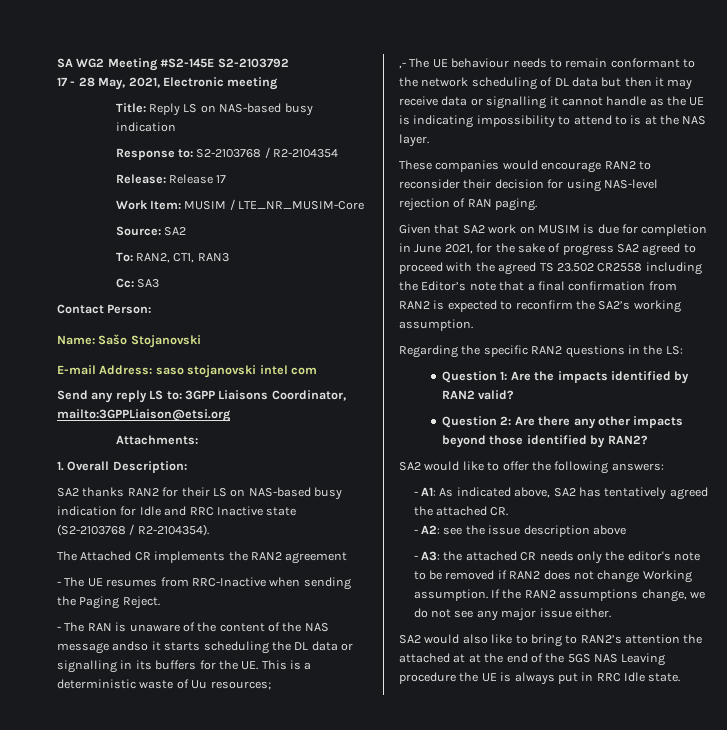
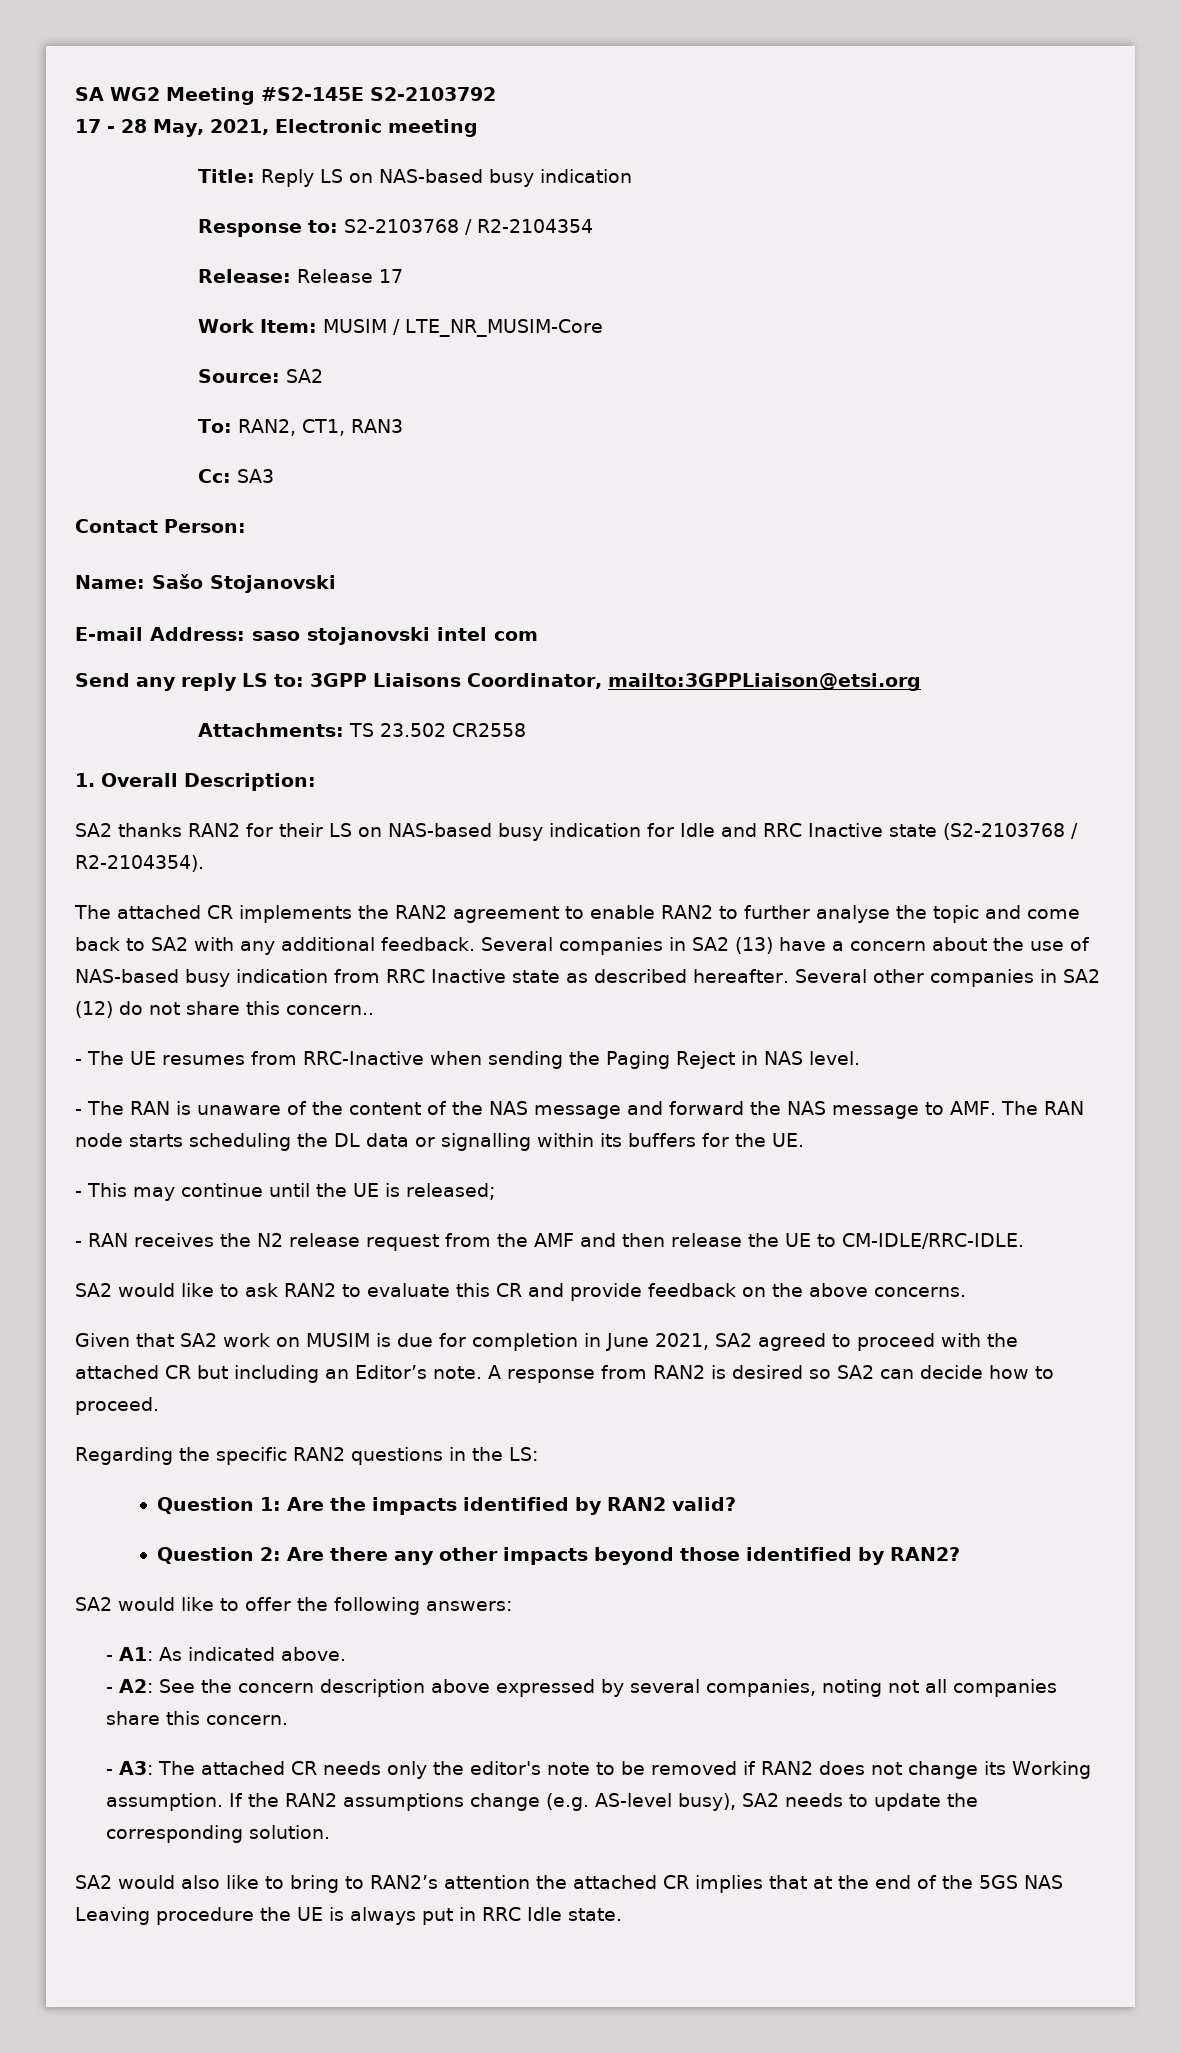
- Attachments:
+ Attachments: TS 23.502 CR2558
- The Attached CR implements the RAN2 agreement
+ The attached CR implements the RAN2 agreement to enable RAN2 to further analyse the topic and come back to SA2 with any additional feedback. Several companies in SA2 (13) have a concern about the use of NAS-based busy indication from RRC Inactive state as described hereafter. Several other companies in SA2 (12) do not share this concern..
- - The UE resumes from RRC-Inactive when sending the Paging Reject.
+ - The UE resumes from RRC-Inactive when sending the Paging Reject in NAS level.
- - The RAN is unaware of the content of the NAS message andso it starts scheduling the DL data or signalling in its buffers for the UE. This is a deterministic waste of Uu resources;
- ,- The UE behaviour needs to remain conformant to the network scheduling of DL data but then it may receive data or signalling it cannot handle as the UE is indicating impossibility to attend to is at the NAS layer.
- These companies would encourage RAN2 to reconsider their decision for using NAS-level rejection of RAN paging.
+ - The RAN is unaware of the content of the NAS message and forward the NAS message to AMF. The RAN node starts scheduling the DL data or signalling within its buffers for the UE.
+ - This may continue until the UE is released;
+ - RAN receives the N2 release request from the AMF and then release the UE to CM-IDLE/RRC-IDLE.
+ SA2 would like to ask RAN2 to evaluate this CR and provide feedback on the above concerns.
- Given that SA2 work on MUSIM is due for completion in June 2021, for the sake of progress SA2 agreed to proceed with the agreed TS 23.502 CR2558 including the Editor’s note that a final confirmation from RAN2 is expected to reconfirm the SA2’s working assumption.
+ Given that SA2 work on MUSIM is due for completion in June 2021, SA2 agreed to proceed with the attached CR but including an Editor’s note. A response from RAN2 is desired so SA2 can decide how to proceed.
- - A1: As indicated above, SA2 has tentatively agreed the attached CR.
+ - A1: As indicated above.
- - A2: see the issue description above
+ - A2: See the concern description above expressed by several companies, noting not all companies share this concern.
- - A3: the attached CR needs only the editor's note to be removed if RAN2 does not change Working assumption.
+ - A3: The attached CR needs only the editor's note to be removed if RAN2 does not change its Working assumption.
- If the RAN2 assumptions change, we do not see any major issue either.
+ If the RAN2 assumptions change (e.g. AS-level busy), SA2 needs to update the corresponding solution.
- SA2 would also like to bring to RAN2’s attention the attached at at the end of the 5GS NAS Leaving procedure the UE is always put in RRC Idle state.
+ SA2 would also like to bring to RAN2’s attention the attached CR implies that at the end of the 5GS NAS Leaving procedure the UE is always put in RRC Idle state.

